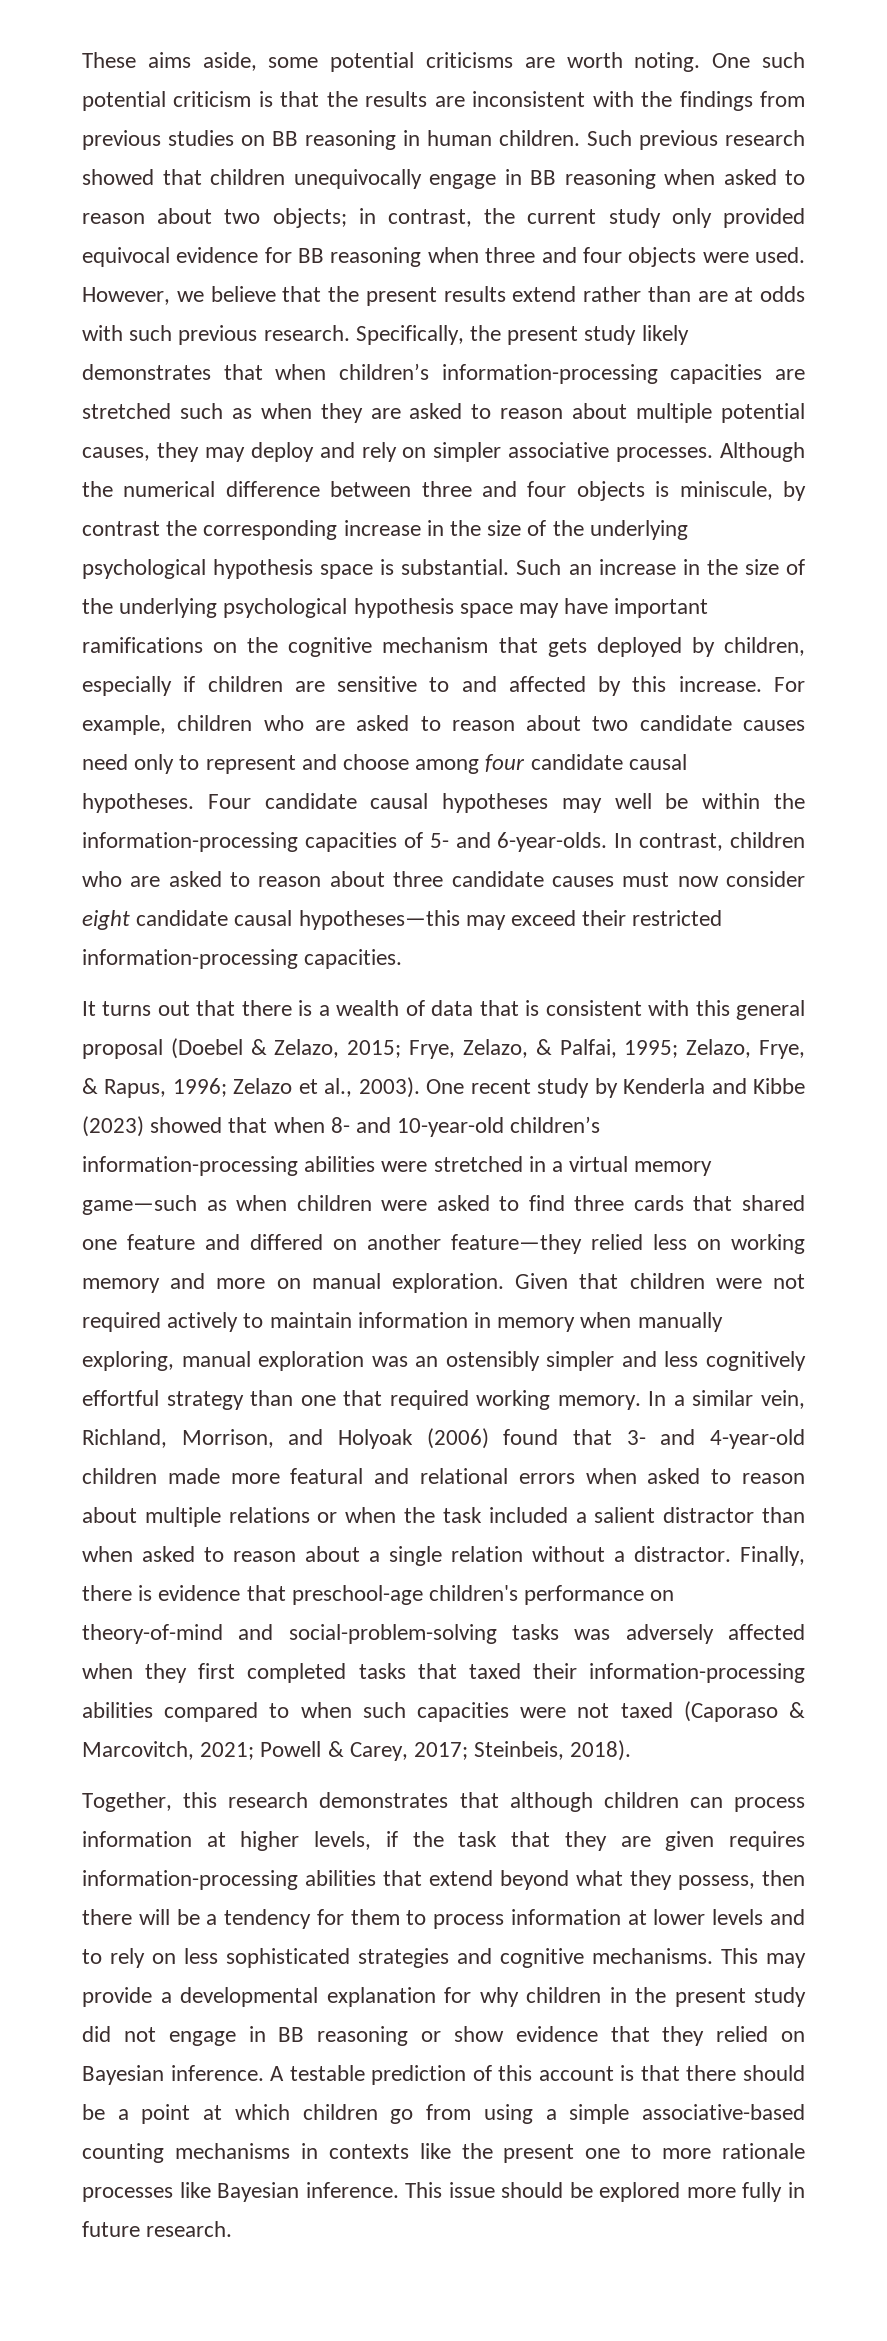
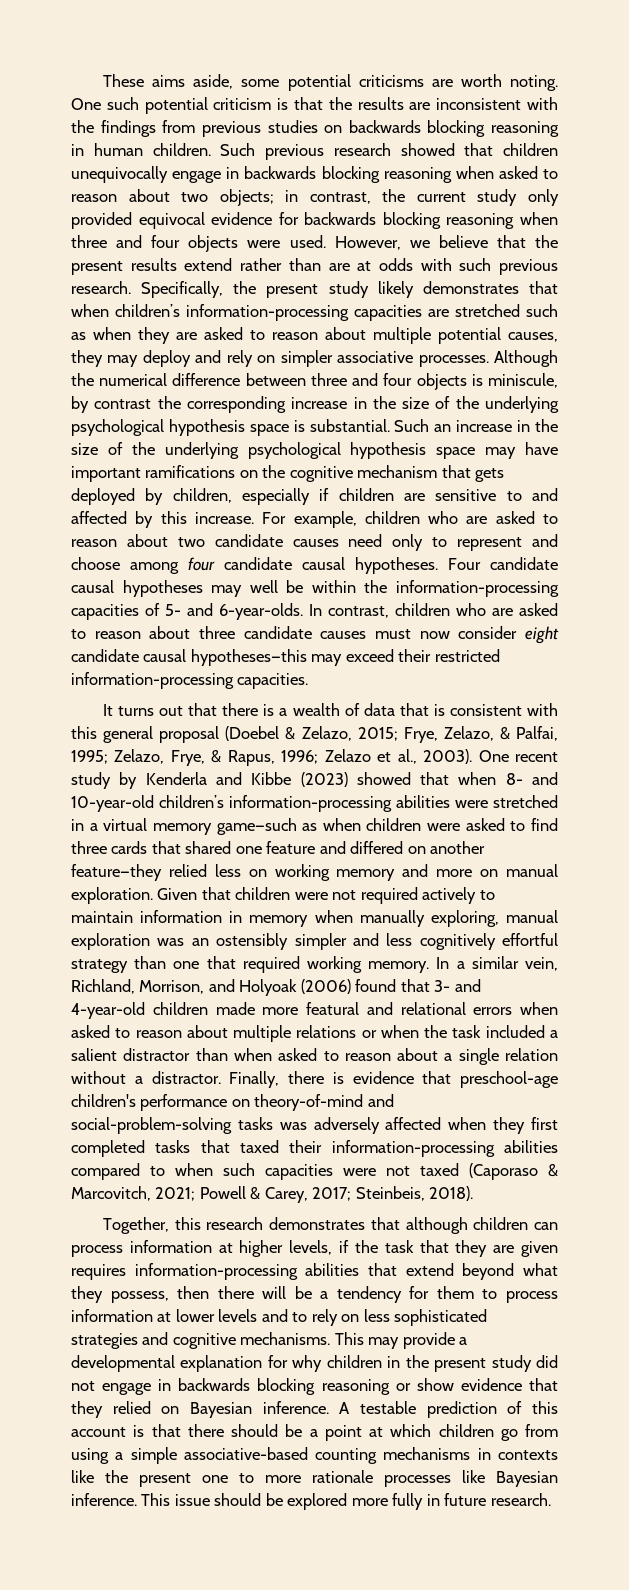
- One such potential criticism is that the results are inconsistent with the findings from previous studies on BB reasoning in human children.
+ One such potential criticism is that the results are inconsistent with the findings from previous studies on backwards blocking reasoning in human children.
- Such previous research showed that children unequivocally engage in BB reasoning when asked to reason about two objects; in contrast, the current study only provided equivocal evidence for BB reasoning when three and four objects were used.
+ Such previous research showed that children unequivocally engage in backwards blocking reasoning when asked to reason about two objects; in contrast, the current study only provided equivocal evidence for backwards blocking reasoning when three and four objects were used.
- This may provide a developmental explanation for why children in the present study did not engage in BB reasoning or show evidence that they relied on Bayesian inference.
+ This may provide a developmental explanation for why children in the present study did not engage in backwards blocking reasoning or show evidence that they relied on Bayesian inference.

